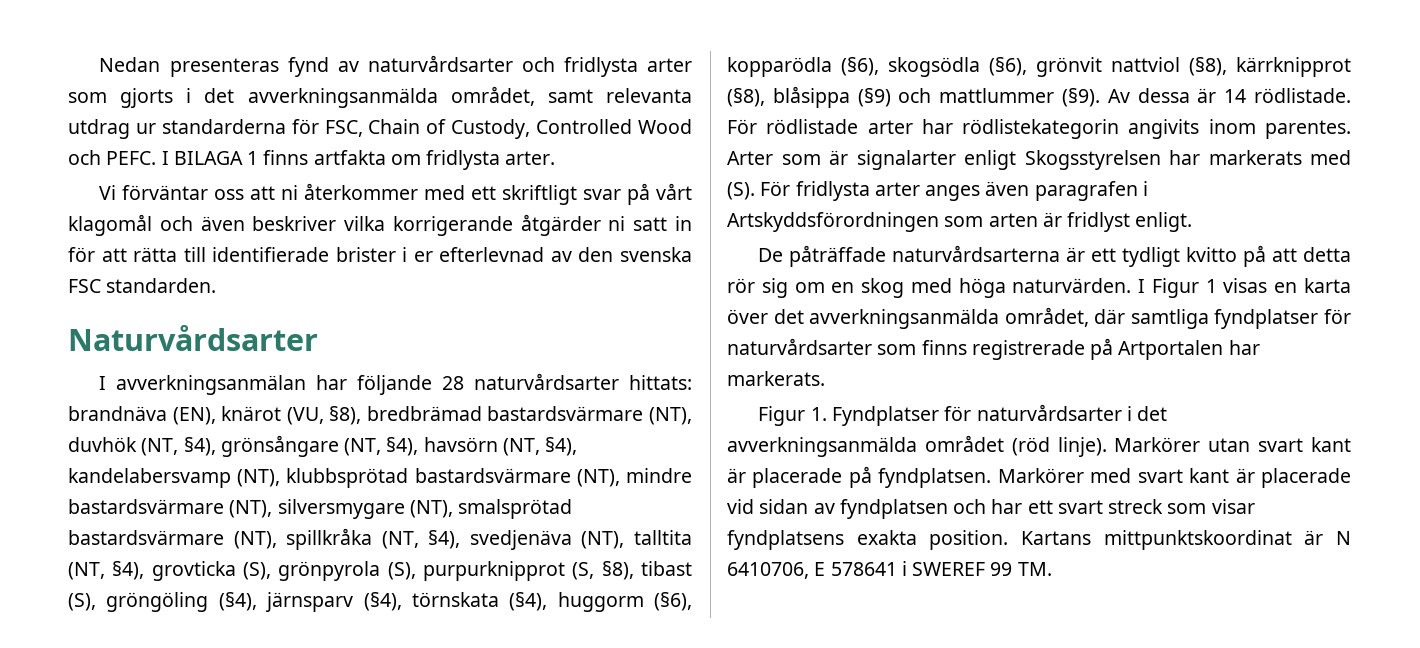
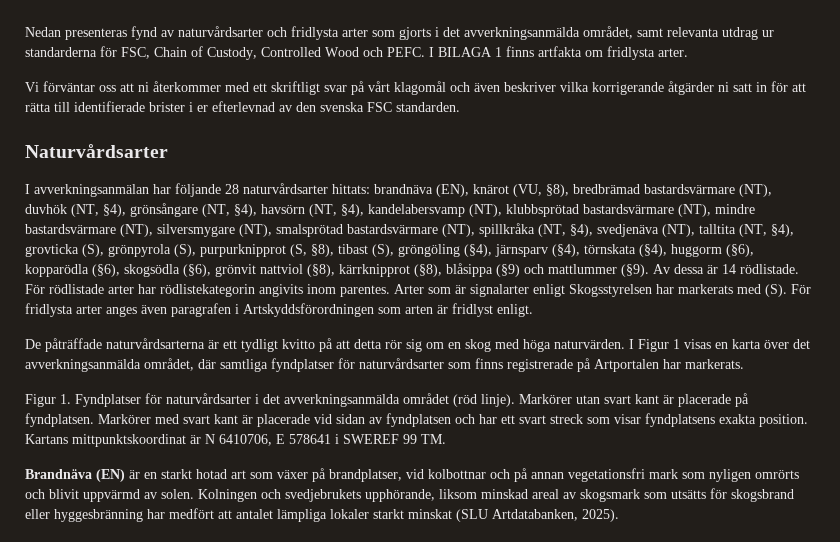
+ Brandnäva (EN) är en starkt hotad art som växer på brandplatser, vid kolbottnar och på annan vegetationsfri mark som nyligen omrörts och blivit uppvärmd av solen. Kolningen och svedjebrukets upphörande, liksom minskad areal av skogsmark som utsätts för skogsbrand eller hyggesbränning har medfört att antalet lämpliga lokaler starkt minskat (SLU Artdatabanken, 2025).

